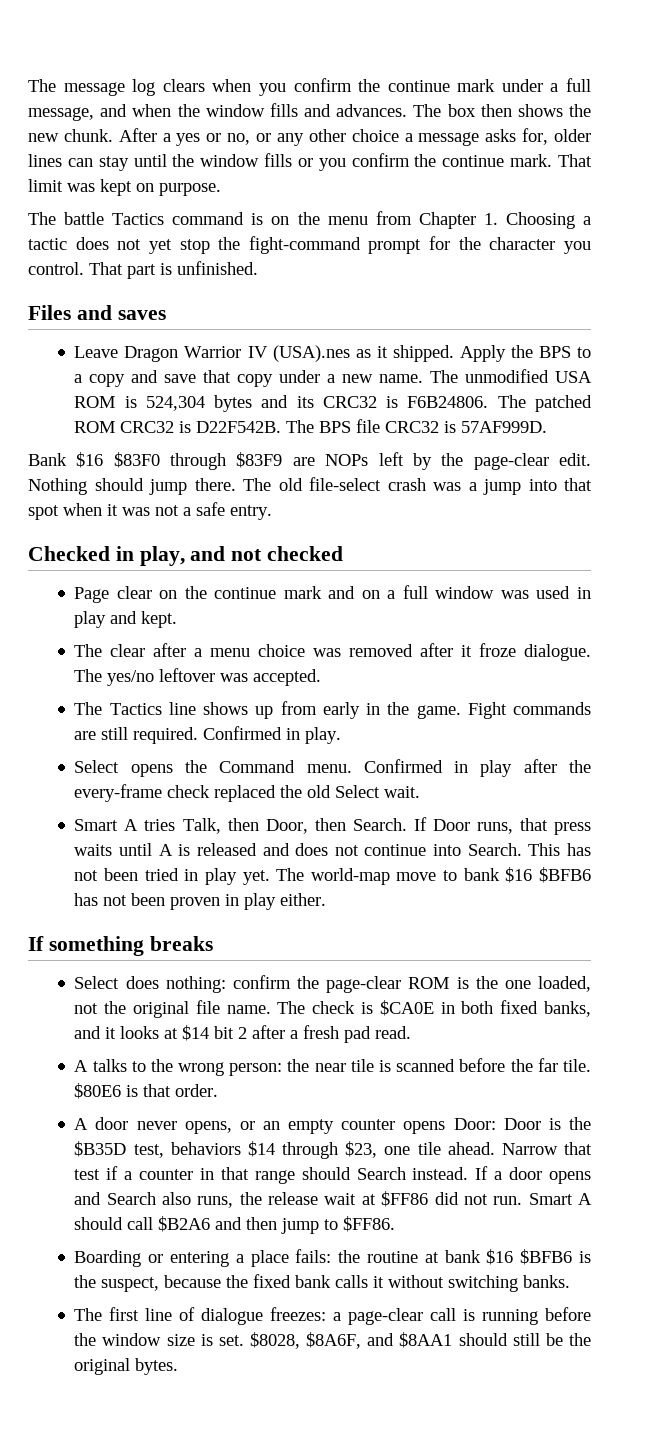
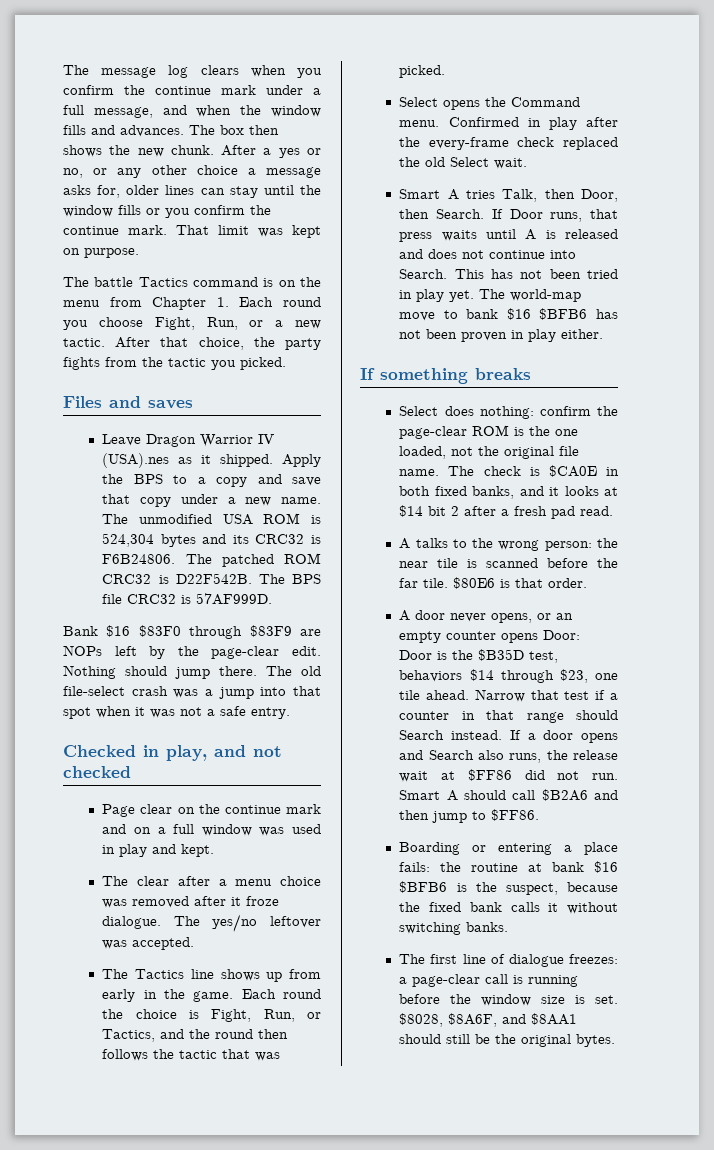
- The battle Tactics command is on the menu from Chapter 1. Choosing a tactic does not yet stop the fight-command prompt for the character you control. That part is unfinished.
+ The battle Tactics command is on the menu from Chapter 1. Each round you choose Fight, Run, or a new tactic. After that choice, the party fights from the tactic you picked.
- Fight commands are still required. Confirmed in play.
+ Each round the choice is Fight, Run, or Tactics, and the round then follows the tactic that was picked.

